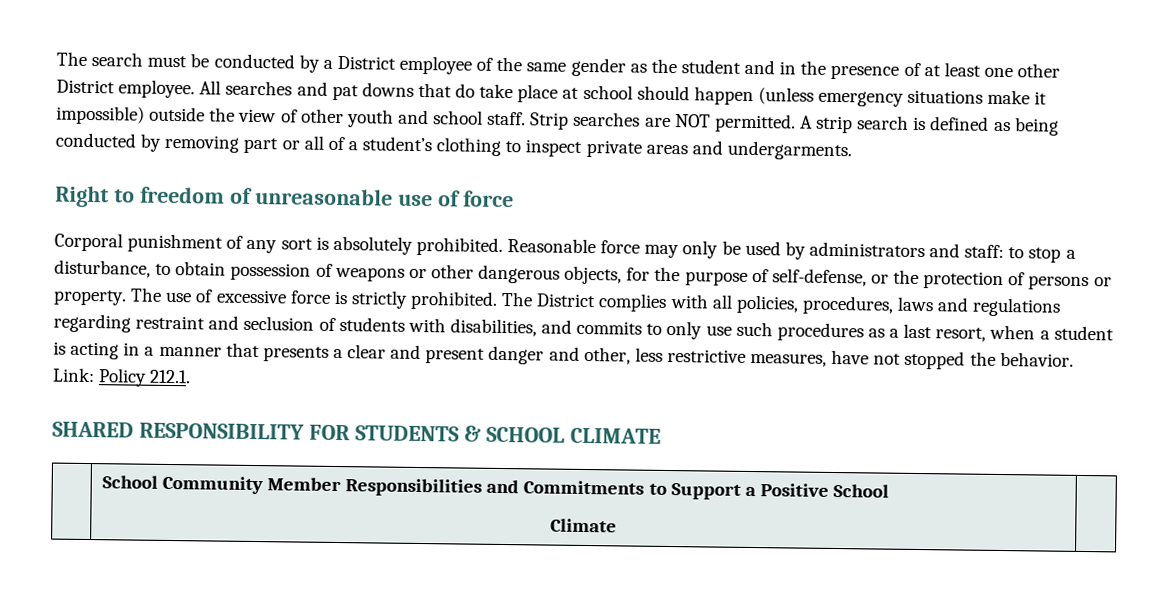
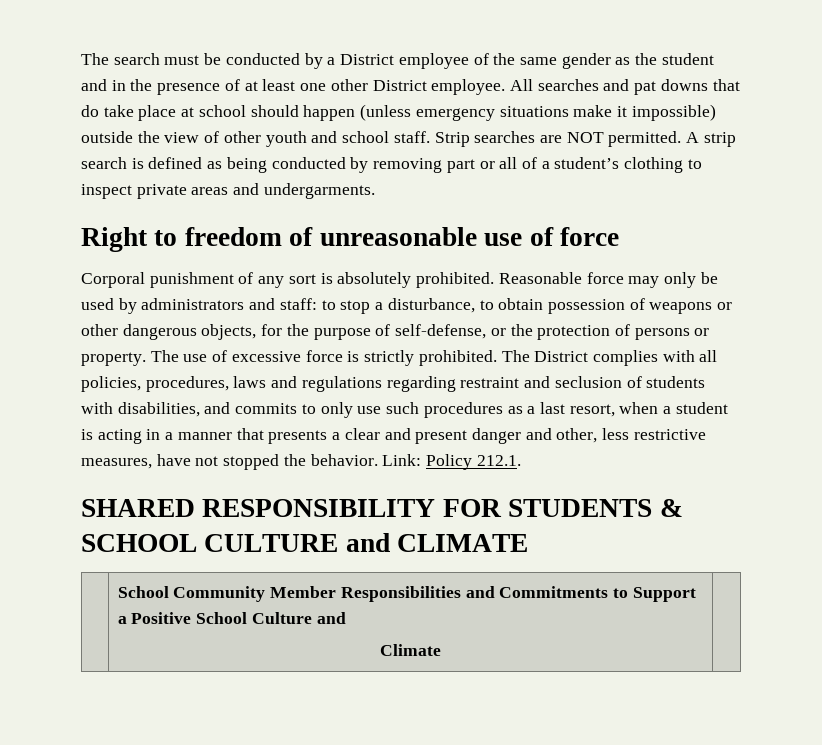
- SHARED RESPONSIBILITY FOR STUDENTS & SCHOOL CLIMATE
+ SHARED RESPONSIBILITY FOR STUDENTS & SCHOOL CULTURE and CLIMATE
- | School Community Member Responsibilities and Commitments to Support a Positive School
+ | School Community Member Responsibilities and Commitments to Support a Positive School Culture and

